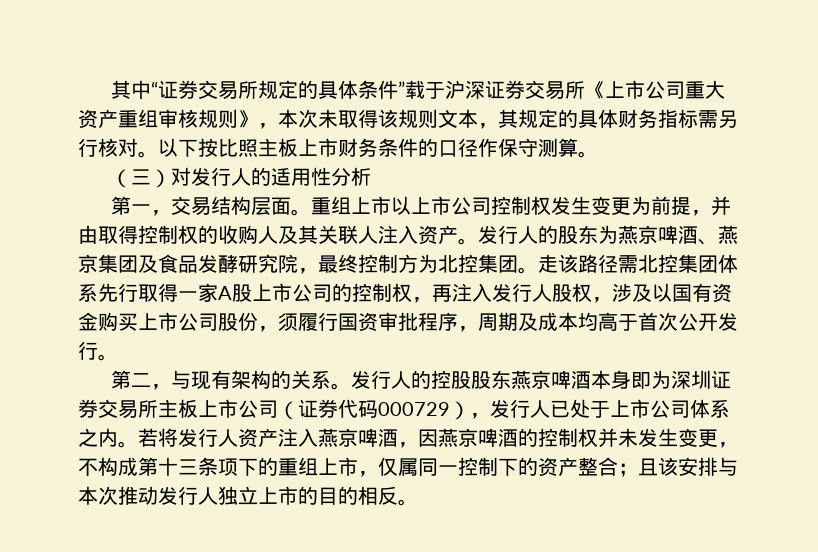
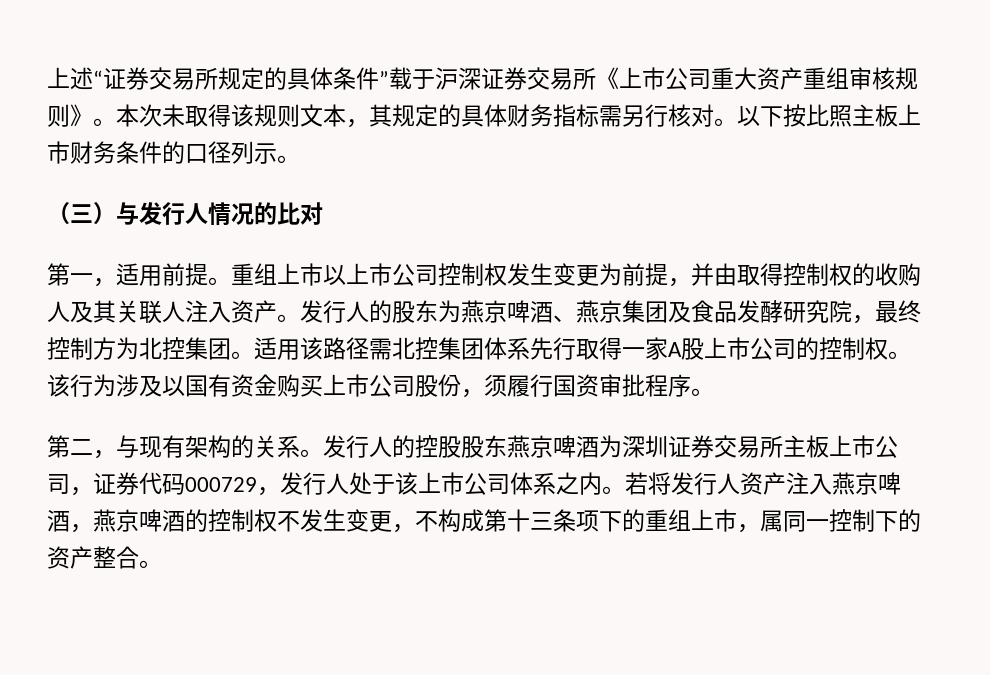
- 其中“证券交易所规定的具体条件”载于沪深证券交易所《上市公司重大资产重组审核规则》，本次未取得该规则文本，其规定的具体财务指标需另行核对。
+ 上述“证券交易所规定的具体条件”载于沪深证券交易所《上市公司重大资产重组审核规则》。本次未取得该规则文本，其规定的具体财务指标需另行核对。
- 以下按比照主板上市财务条件的口径作保守测算。
+ 以下按比照主板上市财务条件的口径列示。
- （三）对发行人的适用性分析
+ （三）与发行人情况的比对
- 第一，交易结构层面。
+ 第一，适用前提。
- 走该路径需北控集团体系先行取得一家A股上市公司的控制权，再注入发行人股权，涉及以国有资金购买上市公司股份，须履行国资审批程序，周期及成本均高于首次公开发行。
+ 适用该路径需北控集团体系先行取得一家A股上市公司的控制权。该行为涉及以国有资金购买上市公司股份，须履行国资审批程序。
- 发行人的控股股东燕京啤酒本身即为深圳证券交易所主板上市公司（证券代码000729），发行人已处于上市公司体系之内。
+ 发行人的控股股东燕京啤酒为深圳证券交易所主板上市公司，证券代码000729，发行人处于该上市公司体系之内。
- 若将发行人资产注入燕京啤酒，因燕京啤酒的控制权并未发生变更，不构成第十三条项下的重组上市，仅属同一控制下的资产整合；且该安排与本次推动发行人独立上市的目的相反。
+ 若将发行人资产注入燕京啤酒，燕京啤酒的控制权不发生变更，不构成第十三条项下的重组上市，属同一控制下的资产整合。

